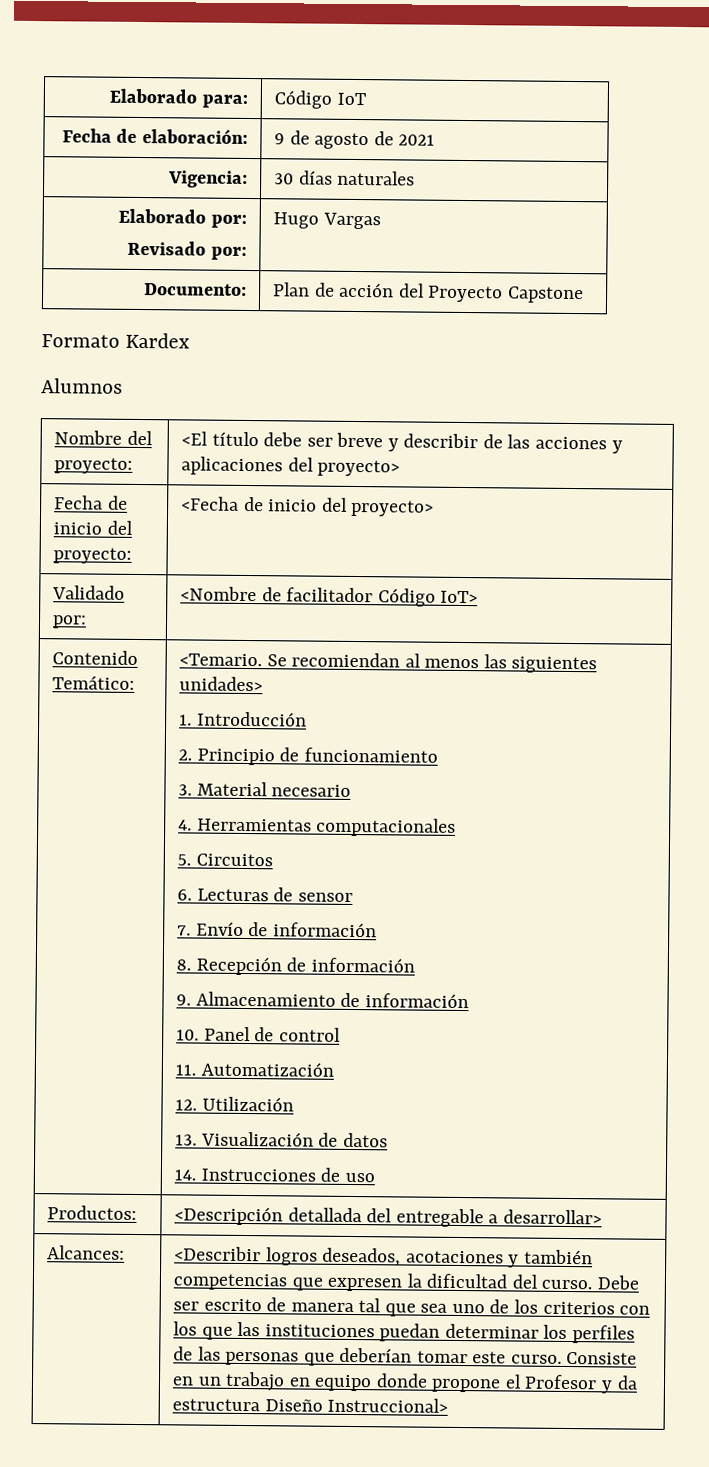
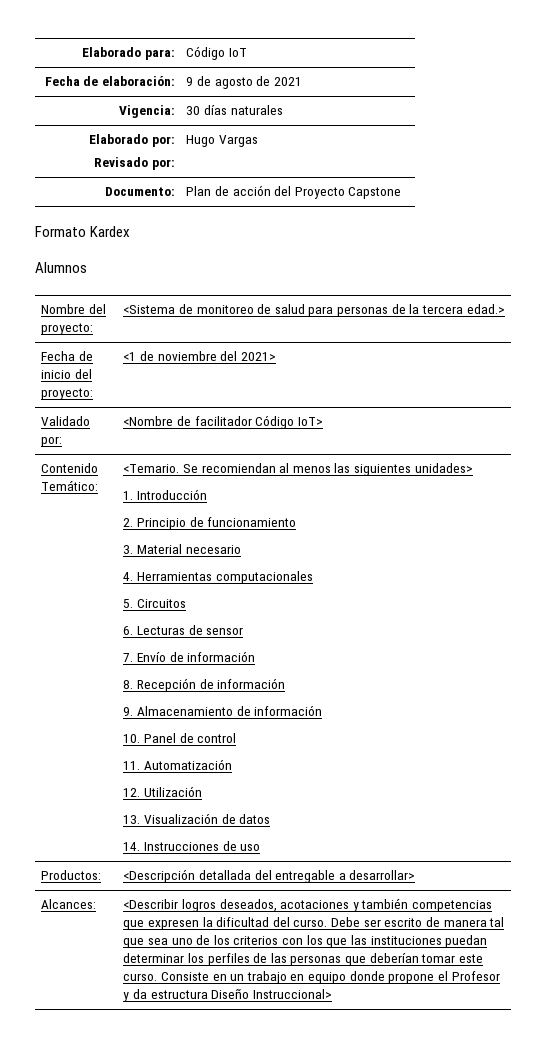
- Nombre del proyecto: | <El título debe ser breve y describir de las acciones y aplicaciones del proyecto>
+ Nombre del proyecto: | <Sistema de monitoreo de salud para personas de la tercera edad.>
- Fecha de inicio del proyecto: | <Fecha de inicio del proyecto>
+ Fecha de inicio del proyecto: | <1 de noviembre del 2021>

